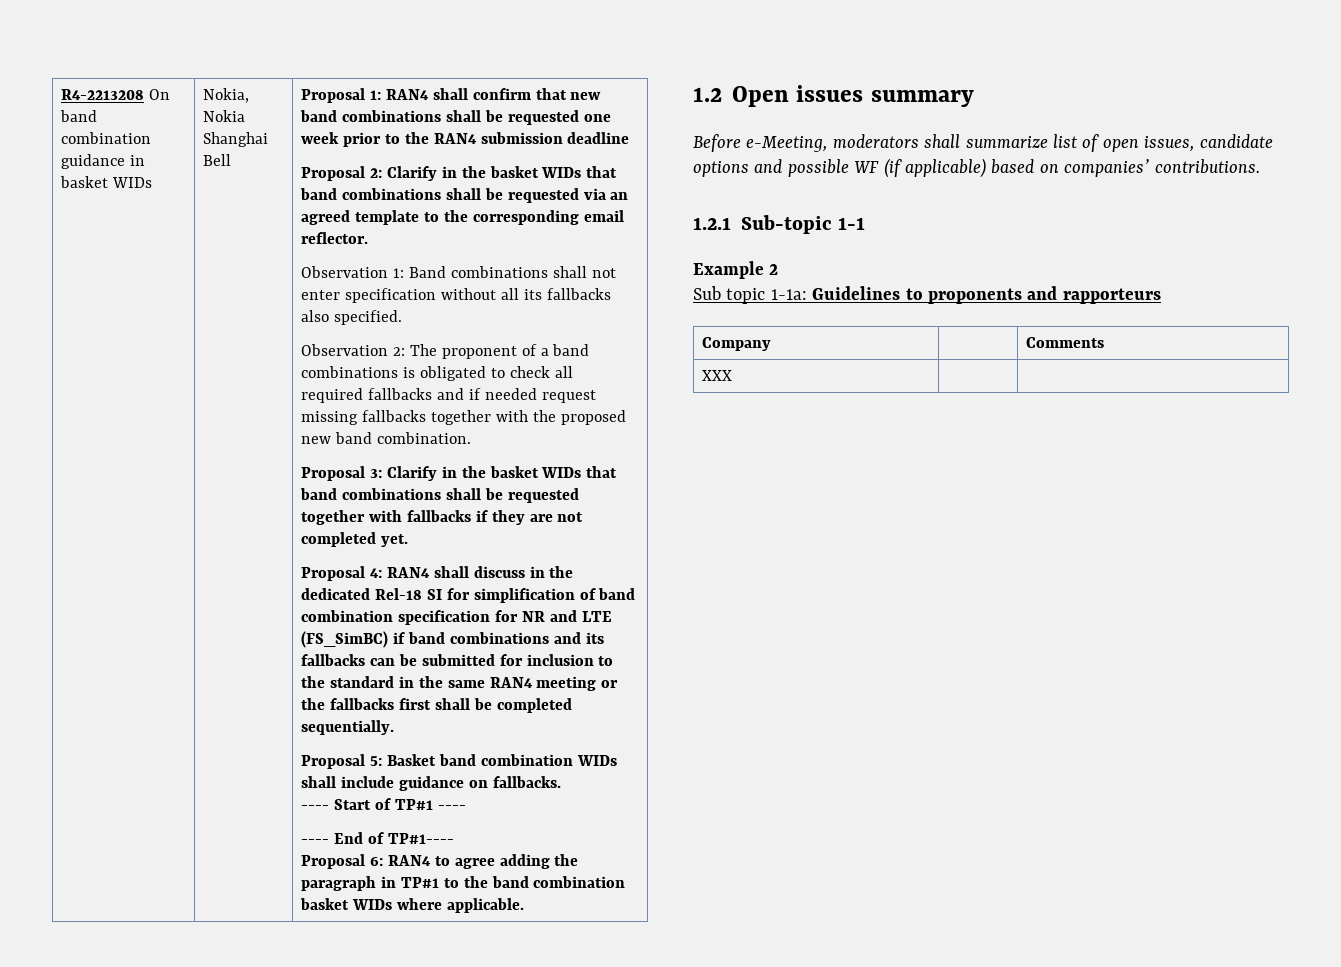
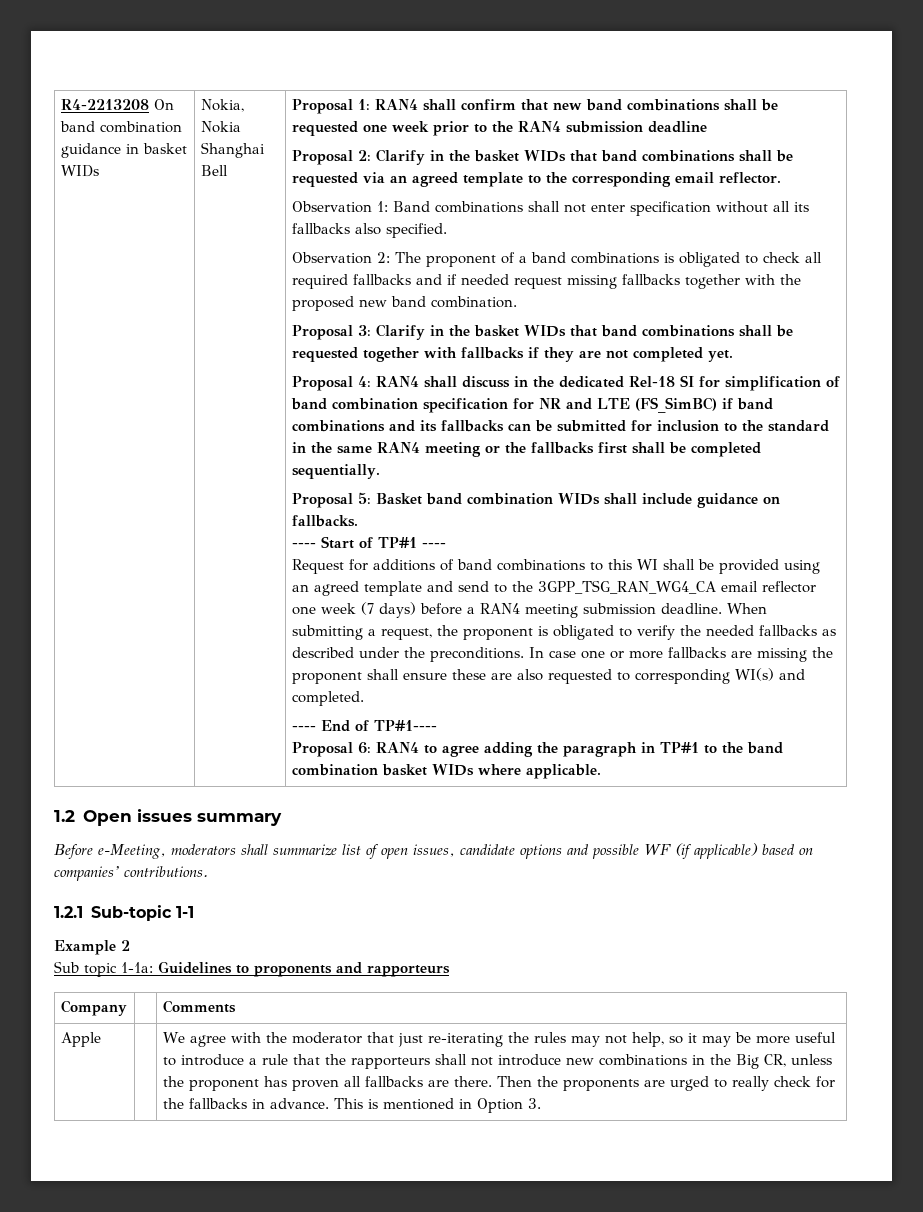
+ Request for additions of band combinations to this WI shall be provided using an agreed template and send to the 3GPP_TSG_RAN_WG4_CA email reflector one week (7 days) before a RAN4 meeting submission deadline. When submitting a request, the proponent is obligated to verify the needed fallbacks as described under the preconditions. In case one or more fallbacks are missing the proponent shall ensure these are also requested to corresponding WI(s) and completed.
- XXX
+ Apple | | We agree with the moderator that just re-iterating the rules may not help, so it may be more useful to introduce a rule that the rapporteurs shall not introduce new combinations in the Big CR, unless the proponent has proven all fallbacks are there. Then the proponents are urged to really check for the fallbacks in advance. This is mentioned in Option 3.

